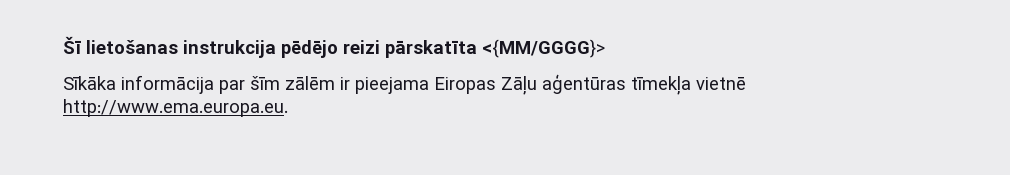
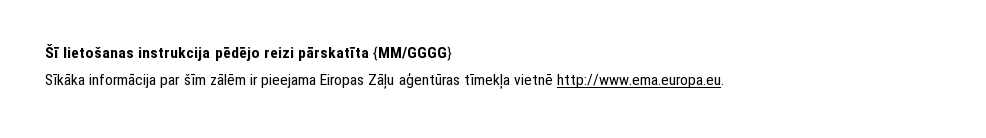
- Šī lietošanas instrukcija pēdējo reizi pārskatīta <{MM/GGGG}>
+ Šī lietošanas instrukcija pēdējo reizi pārskatīta {MM/GGGG}

